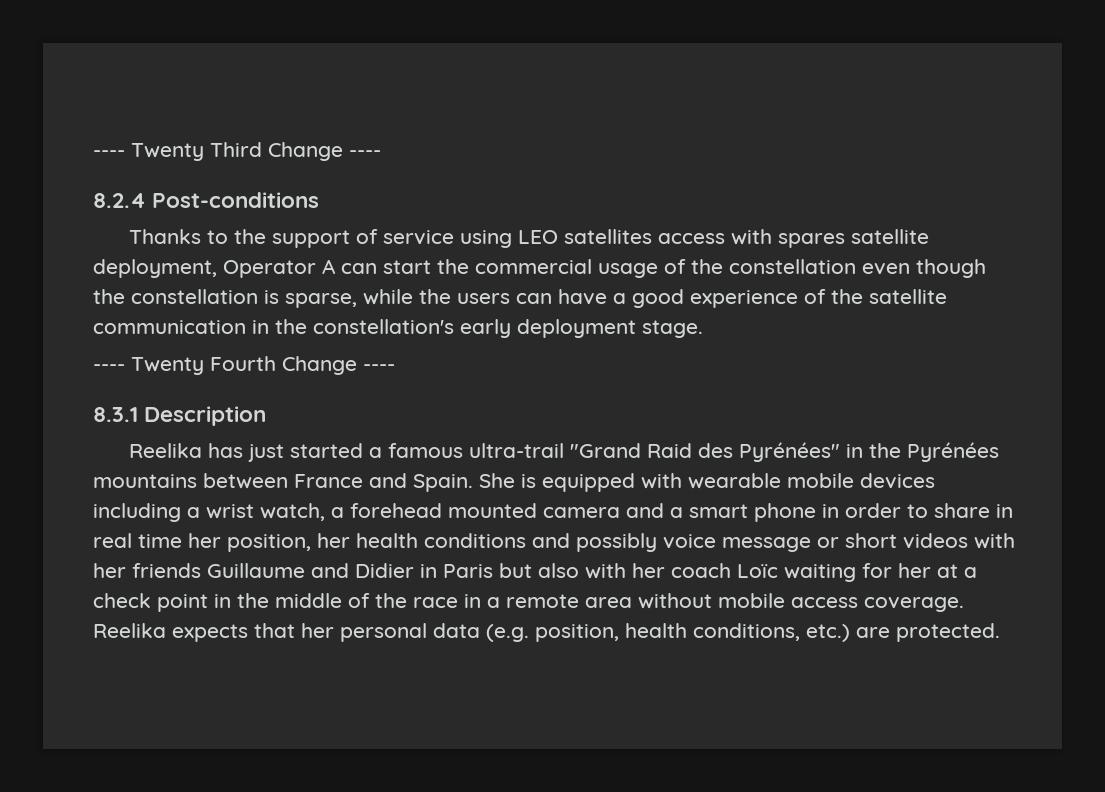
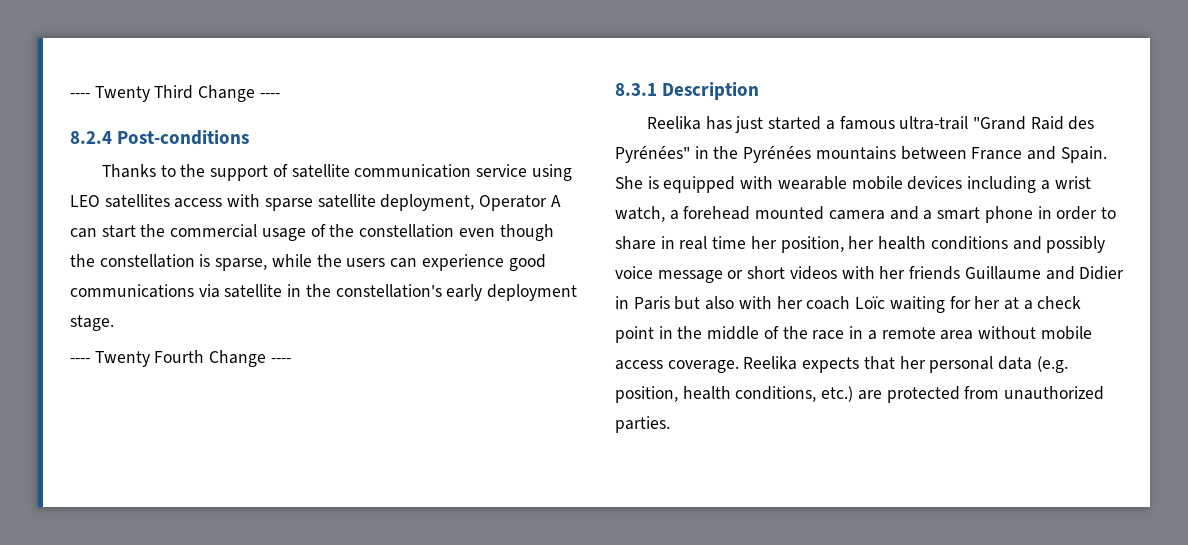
- Thanks to the support of service using LEO satellites access with spares satellite deployment, Operator A can start the commercial usage of the constellation even though the constellation is sparse, while the users can have a good experience of the satellite communication in the constellation's early deployment stage.
+ Thanks to the support of satellite communication service using LEO satellites access with sparse satellite deployment, Operator A can start the commercial usage of the constellation even though the constellation is sparse, while the users can experience good communications via satellite in the constellation's early deployment stage.
- Reelika expects that her personal data (e.g. position, health conditions, etc.) are protected.
+ Reelika expects that her personal data (e.g. position, health conditions, etc.) are protected from unauthorized parties.

